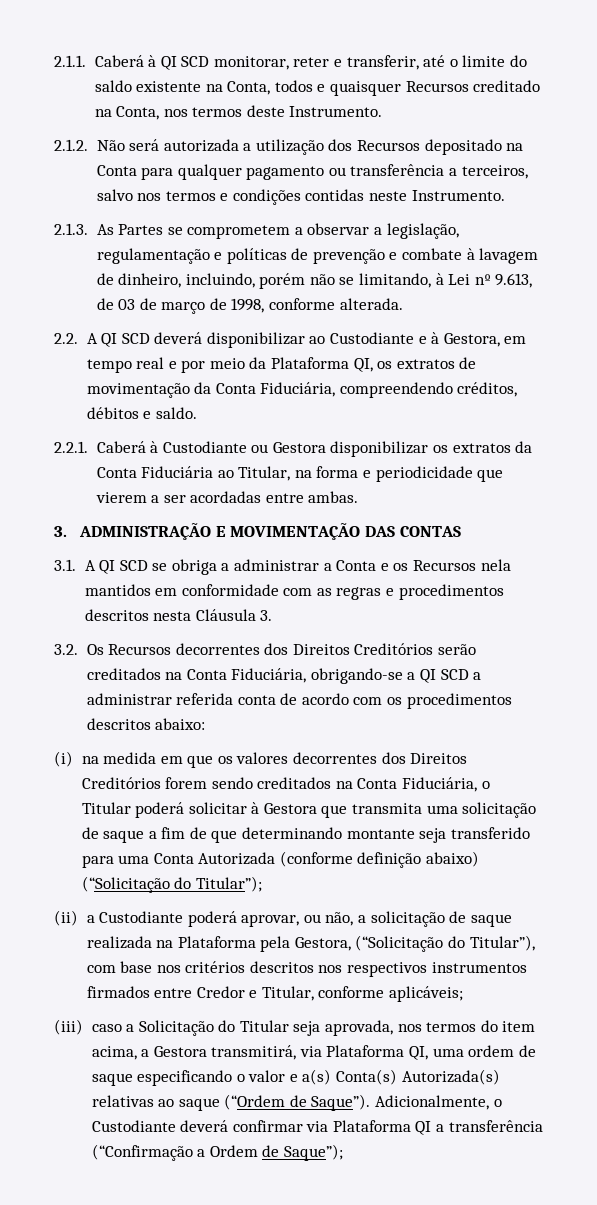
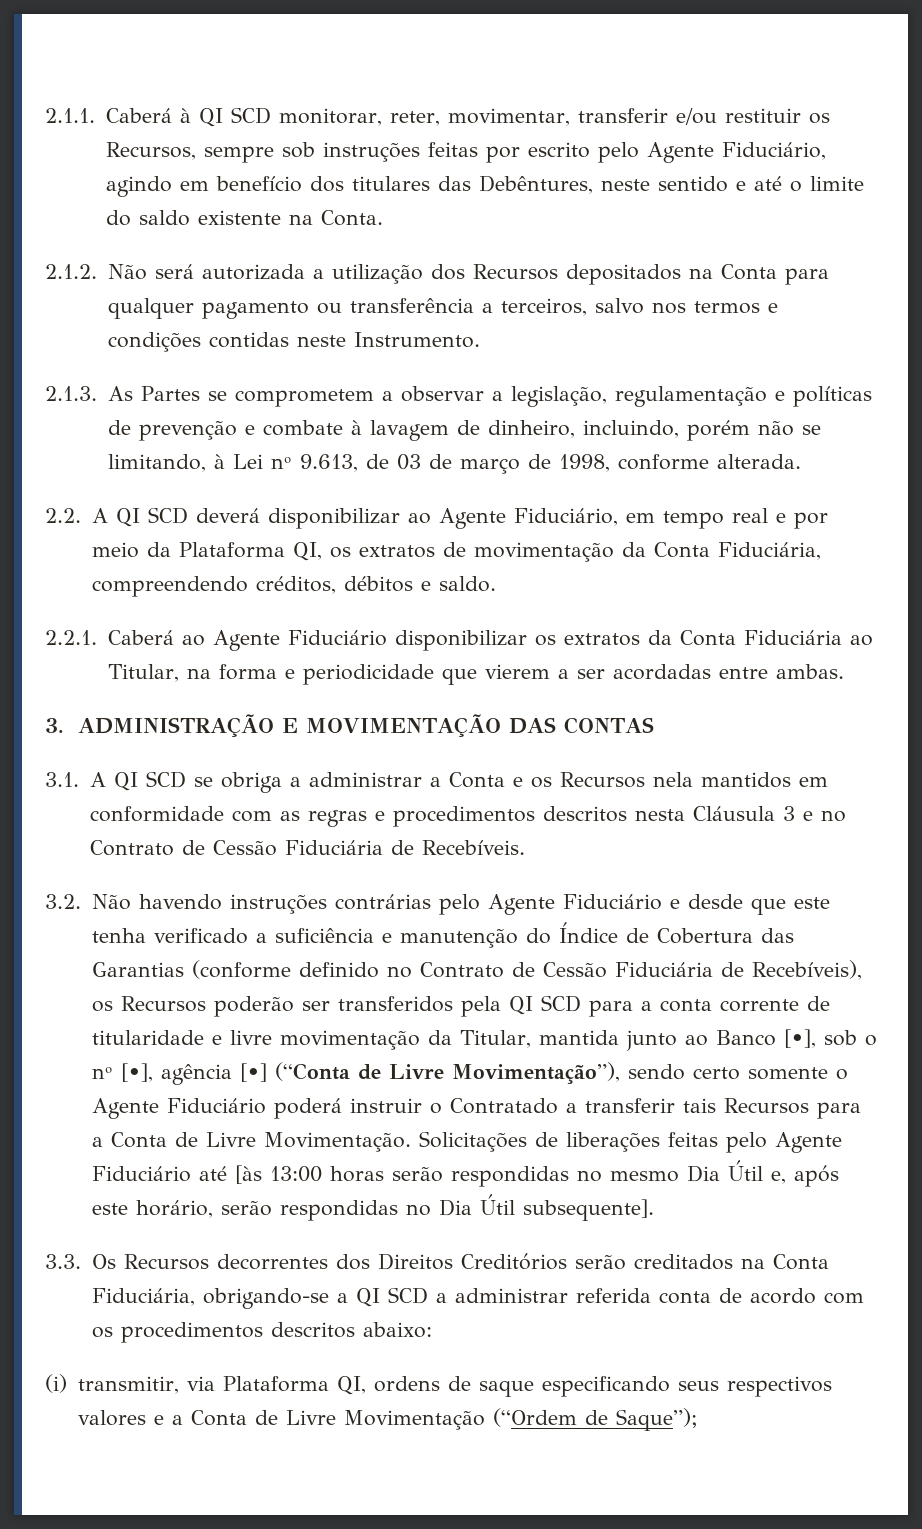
- 2.1.1. Caberá à QI SCD monitorar, reter e transferir, até o limite do saldo existente na Conta, todos e quaisquer Recursos creditado na Conta, nos termos deste Instrumento.
+ 2.1.1. Caberá à QI SCD monitorar, reter, movimentar, transferir e/ou restituir os Recursos, sempre sob instruções feitas por escrito pelo Agente Fiduciário, agindo em benefício dos titulares das Debêntures, neste sentido e até o limite do saldo existente na Conta.
- 2.1.2. Não será autorizada a utilização dos Recursos depositado na Conta para qualquer pagamento ou transferência a terceiros, salvo nos termos e condições contidas neste Instrumento.
+ 2.1.2. Não será autorizada a utilização dos Recursos depositados na Conta para qualquer pagamento ou transferência a terceiros, salvo nos termos e condições contidas neste Instrumento.
- 2.2. A QI SCD deverá disponibilizar ao Custodiante e à Gestora, em tempo real e por meio da Plataforma QI, os extratos de movimentação da Conta Fiduciária, compreendendo créditos, débitos e saldo.
+ 2.2. A QI SCD deverá disponibilizar ao Agente Fiduciário, em tempo real e por meio da Plataforma QI, os extratos de movimentação da Conta Fiduciária, compreendendo créditos, débitos e saldo.
- 2.2.1. Caberá à Custodiante ou Gestora disponibilizar os extratos da Conta Fiduciária ao Titular, na forma e periodicidade que vierem a ser acordadas entre ambas.
+ 2.2.1. Caberá ao Agente Fiduciário disponibilizar os extratos da Conta Fiduciária ao Titular, na forma e periodicidade que vierem a ser acordadas entre ambas.
- 3.1. A QI SCD se obriga a administrar a Conta e os Recursos nela mantidos em conformidade com as regras e procedimentos descritos nesta Cláusula 3.
- 3.2. Os Recursos decorrentes dos Direitos Creditórios serão creditados na Conta Fiduciária, obrigando-se a QI SCD a administrar referida conta de acordo com os procedimentos descritos abaixo:
+ 3.1. A QI SCD se obriga a administrar a Conta e os Recursos nela mantidos em conformidade com as regras e procedimentos descritos nesta Cláusula 3 e no Contrato de Cessão Fiduciária de Recebíveis.
+ 3.2. Não havendo instruções contrárias pelo Agente Fiduciário e desde que este tenha verificado a suficiência e manutenção do Índice de Cobertura das Garantias (conforme definido no Contrato de Cessão Fiduciária de Recebíveis), os Recursos poderão ser transferidos pela QI SCD para a conta corrente de titularidade e livre movimentação da Titular, mantida junto ao Banco [•], sob o nº [•], agência [•] (“Conta de Livre Movimentação”), sendo certo somente o Agente Fiduciário poderá instruir o Contratado a transferir tais Recursos para a Conta de Livre Movimentação. Solicitações de liberações feitas pelo Agente Fiduciário até [às 13:00 horas serão respondidas no mesmo Dia Útil e, após este horário, serão respondidas no Dia Útil subsequente].
+ 3.3. Os Recursos decorrentes dos Direitos Creditórios serão creditados na Conta Fiduciária, obrigando-se a QI SCD a administrar referida conta de acordo com os procedimentos descritos abaixo:
- (i) na medida em que os valores decorrentes dos Direitos Creditórios forem sendo creditados na Conta Fiduciária, o Titular poderá solicitar à Gestora que transmita uma solicitação de saque a fim de que determinando montante seja transferido para uma Conta Autorizada (conforme definição abaixo) (“Solicitação do Titular”);
- (ii) a Custodiante poderá aprovar, ou não, a solicitação de saque realizada na Plataforma pela Gestora, (“Solicitação do Titular”), com base nos critérios descritos nos respectivos instrumentos firmados entre Credor e Titular, conforme aplicáveis;
- (iii) caso a Solicitação do Titular seja aprovada, nos termos do item acima, a Gestora transmitirá, via Plataforma QI, uma ordem de saque especificando o valor e a(s) Conta(s) Autorizada(s) relativas ao saque (“Ordem de Saque”). Adicionalmente, o Custodiante deverá confirmar via Plataforma QI a transferência (“Confirmação a Ordem de Saque”);
+ (i) transmitir, via Plataforma QI, ordens de saque especificando seus respectivos valores e a Conta de Livre Movimentação (“Ordem de Saque”);

